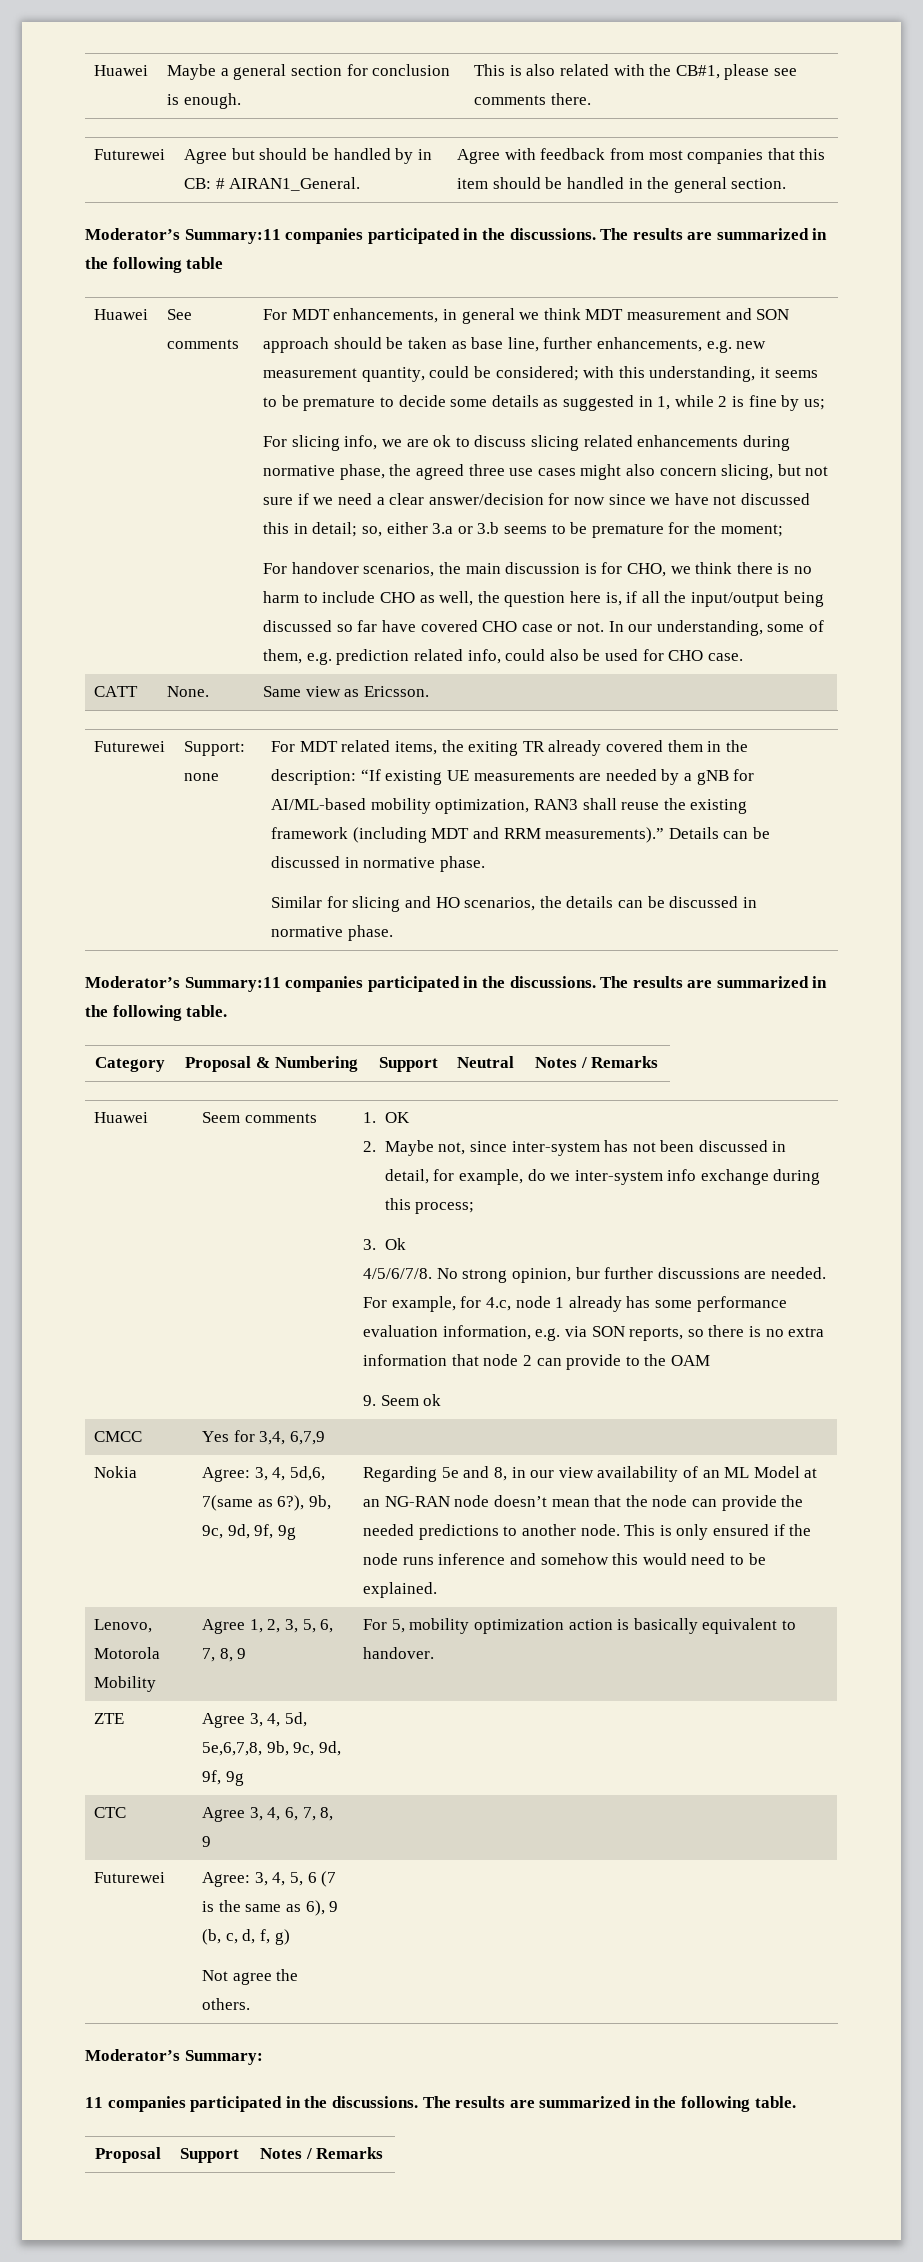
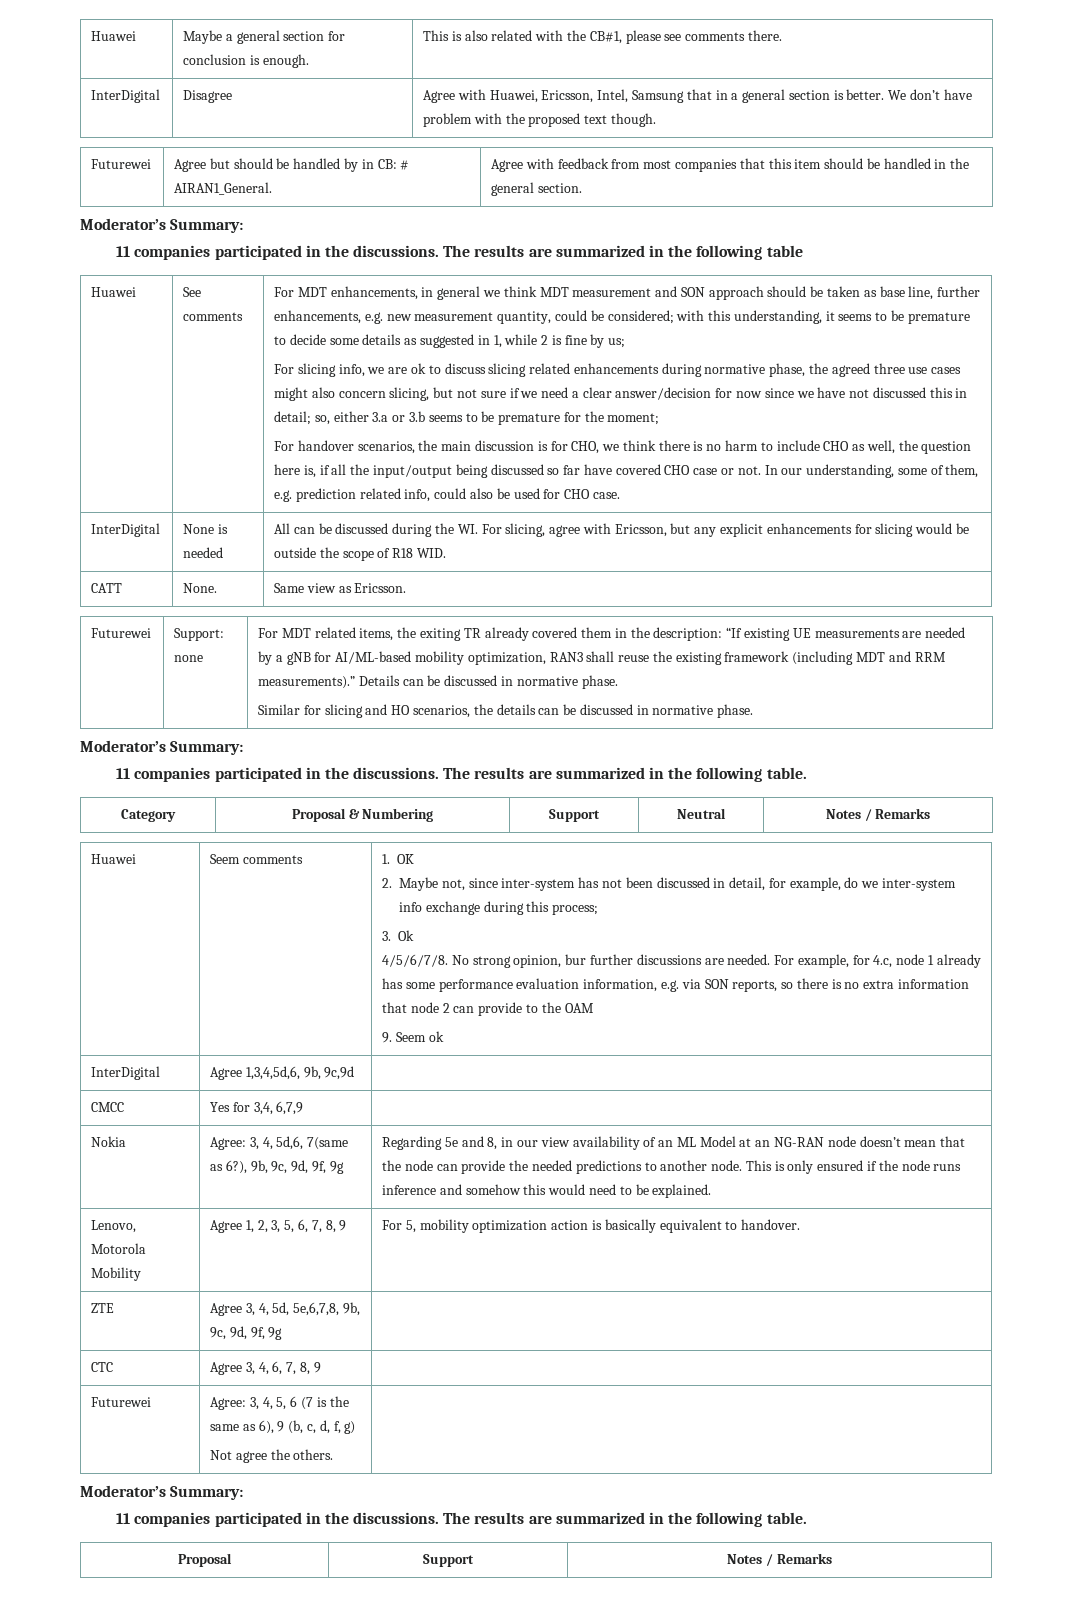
+ InterDigital | Disagree | Agree with Huawei, Ericsson, Intel, Samsung that in a general section is better. We don’t have problem with the proposed text though.
  Futurewei | Agree but should be handled by in CB: # AIRAN1_General. | Agree with feedback from most companies that this item should be handled in the general section.
- Moderator’s Summary:11 companies participated in the discussions.
+ Moderator’s Summary:
+ 11 companies participated in the discussions.
+ InterDigital | None is needed | All can be discussed during the WI. For slicing, agree with Ericsson, but any explicit enhancements for slicing would be outside the scope of R18 WID.
  Similar for slicing and HO scenarios, the details can be discussed in normative phase.
- Moderator’s Summary:11 companies participated in the discussions.
+ Moderator’s Summary:
+ 11 companies participated in the discussions.
+ InterDigital | Agree 1,3,4,5d,6, 9b, 9c,9d |

